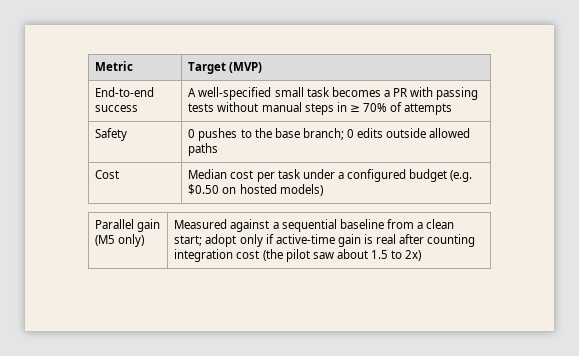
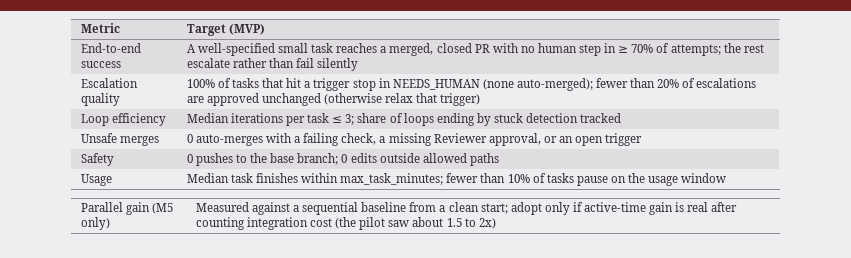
- End-to-end success | A well-specified small task becomes a PR with passing tests without manual steps in ≥ 70% of attempts
+ End-to-end success | A well-specified small task reaches a merged, closed PR with no human step in ≥ 70% of attempts; the rest escalate rather than fail silently
+ Escalation quality | 100% of tasks that hit a trigger stop in NEEDS_HUMAN (none auto-merged); fewer than 20% of escalations are approved unchanged (otherwise relax that trigger)
+ Loop efficiency | Median iterations per task ≤ 3; share of loops ending by stuck detection tracked
+ Unsafe merges | 0 auto-merges with a failing check, a missing Reviewer approval, or an open trigger
- Cost | Median cost per task under a configured budget (e.g. $0.50 on hosted models)
+ Usage | Median task finishes within max_task_minutes; fewer than 10% of tasks pause on the usage window

